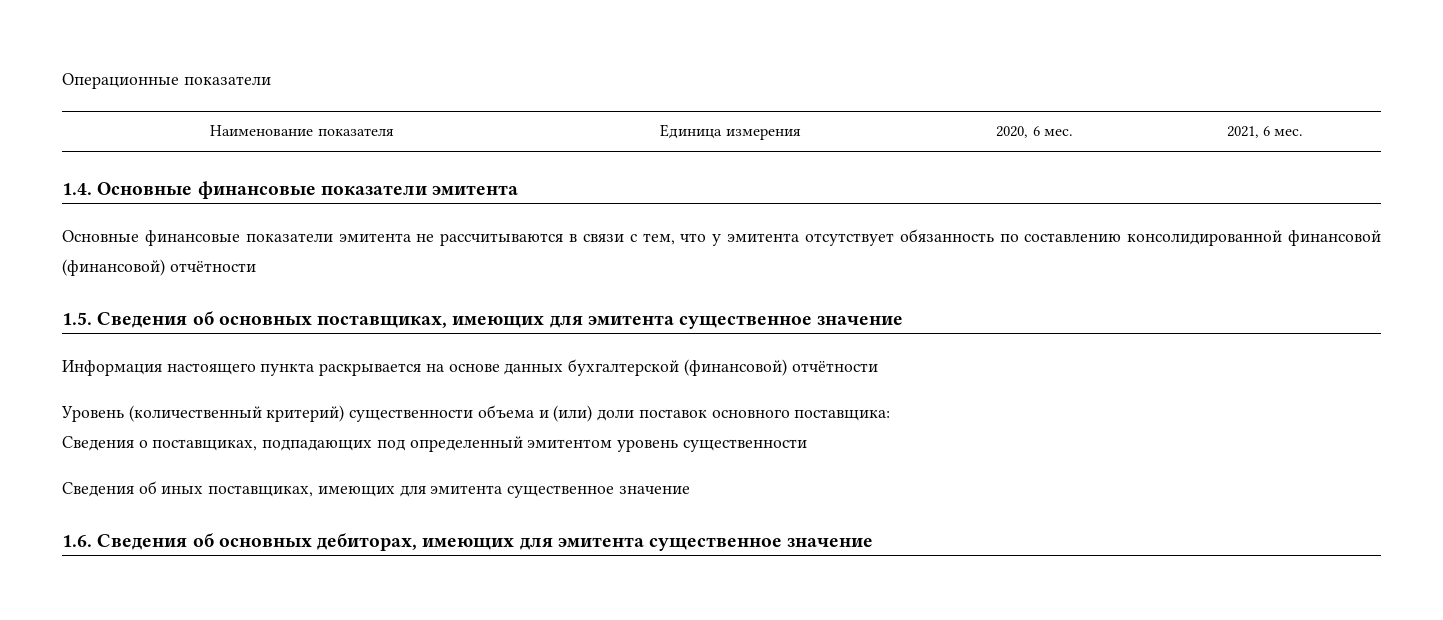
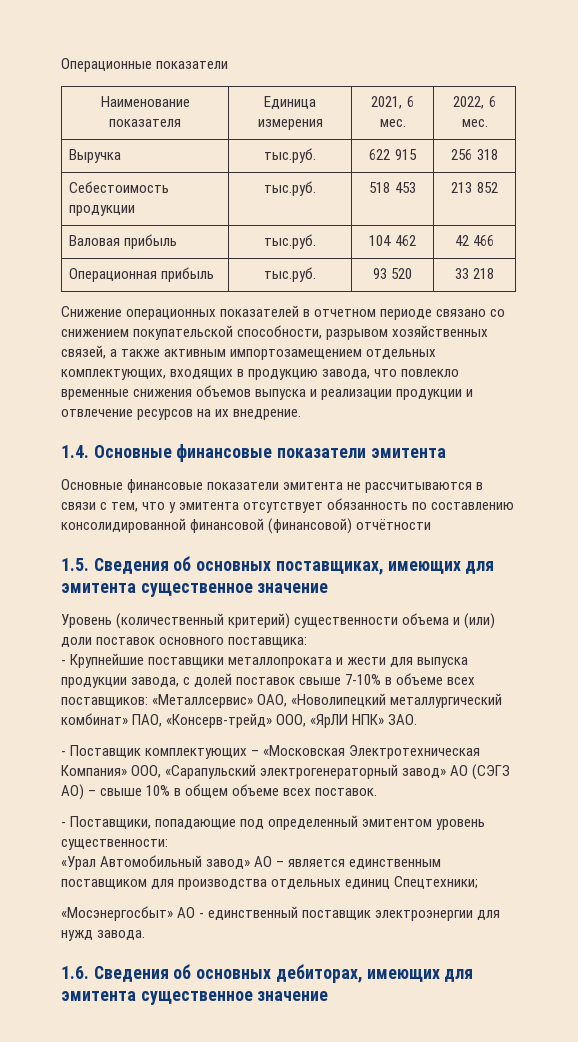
- Наименование показателя | Единица измерения | 2020, 6 мес. | 2021, 6 мес.
+ Наименование показателя | Единица измерения | 2021, 6 мес. | 2022, 6 мес.
+ Выручка | тыс.руб. | 622 915 | 256 318
+ Себестоимость продукции | тыс.руб. | 518 453 | 213 852
+ Валовая прибыль | тыс.руб. | 104 462 | 42 466
+ Операционная прибыль | тыс.руб. | 93 520 | 33 218
+ Снижение операционных показателей в отчетном периоде связано со снижением покупательской способности, разрывом хозяйственных связей, а также активным импортозамещением отдельных комплектующих, входящих в продукцию завода, что повлекло временные снижения объемов выпуска и реализации продукции и отвлечение ресурсов на их внедрение.
- Информация настоящего пункта раскрывается на основе данных бухгалтерской (финансовой) отчётности
- Сведения о поставщиках, подпадающих под определенный эмитентом уровень существенности
- Сведения об иных поставщиках, имеющих для эмитента существенное значение
+ - Крупнейшие поставщики металлопроката и жести для выпуска продукции завода, с долей поставок свыше 7-10% в объеме всех поставщиков: «Металлсервис» ОАО, «Новолипецкий металлургический комбинат» ПАО, «Консерв-трейд» ООО, «ЯрЛИ НПК» ЗАО.
+ - Поставщик комплектующих – «Московская Электротехническая Компания» ООО, «Сарапульский электрогенераторный завод» АО (СЭГЗ АО) – свыше 10% в общем объеме всех поставок.
+ - Поставщики, попадающие под определенный эмитентом уровень существенности:
+ «Урал Автомобильный завод» АО – является единственным поставщиком для производства отдельных единиц Спецтехники;
+ «Мосэнергосбыт» АО - единственный поставщик электроэнергии для нужд завода.

